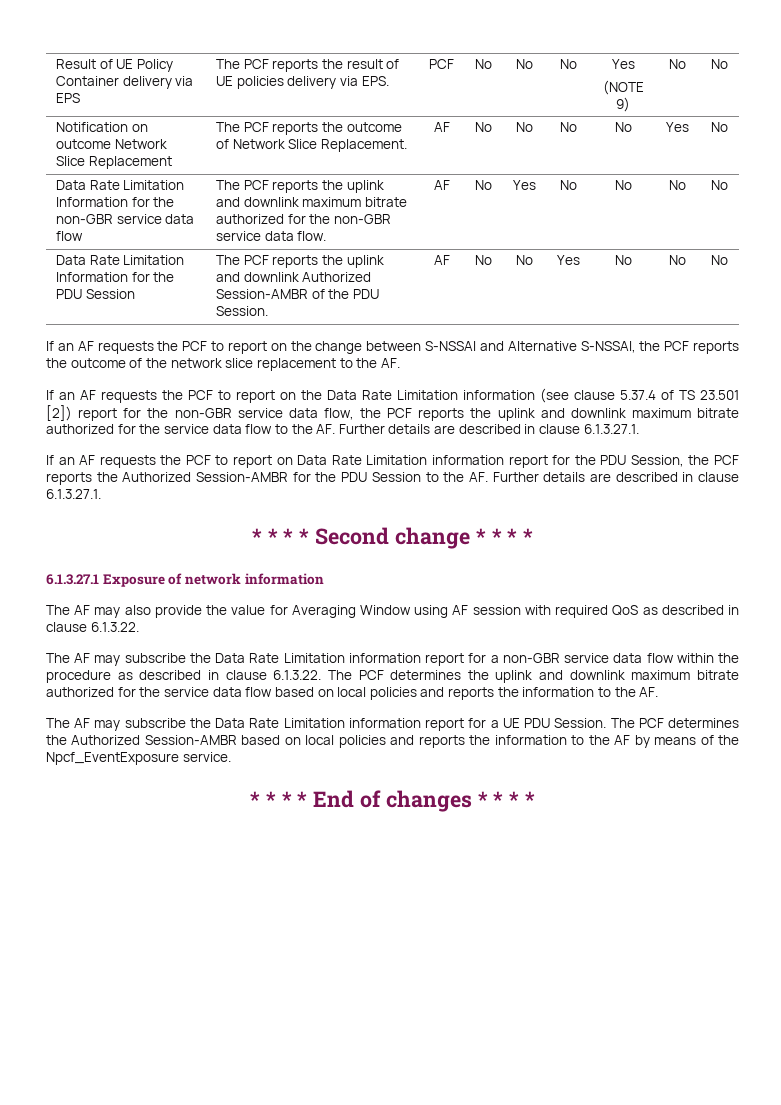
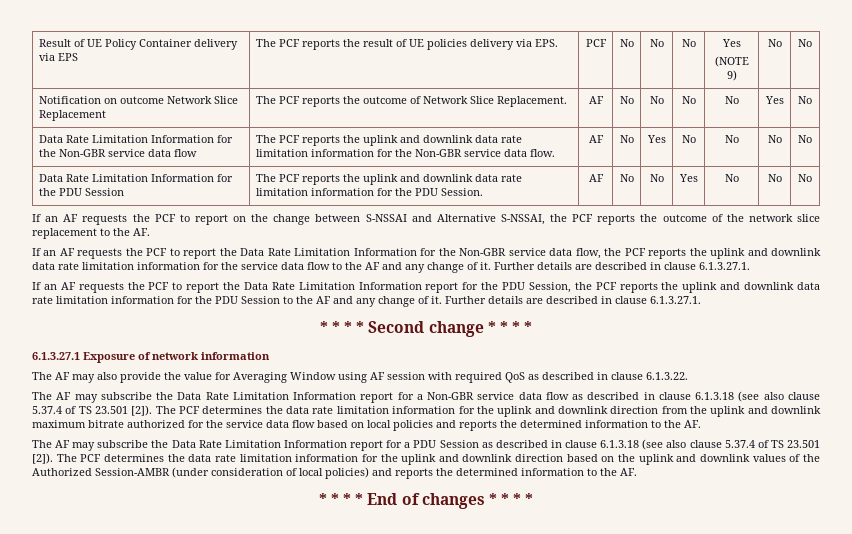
- Data Rate Limitation Information for the non-GBR service data flow | The PCF reports the uplink and downlink maximum bitrate authorized for the non-GBR service data flow. | AF | No | Yes | No | No | No | No
+ Data Rate Limitation Information for the Non-GBR service data flow | The PCF reports the uplink and downlink data rate limitation information for the Non-GBR service data flow. | AF | No | Yes | No | No | No | No
- Data Rate Limitation Information for the PDU Session | The PCF reports the uplink and downlink Authorized Session-AMBR of the PDU Session. | AF | No | No | Yes | No | No | No
+ Data Rate Limitation Information for the PDU Session | The PCF reports the uplink and downlink data rate limitation information for the PDU Session. | AF | No | No | Yes | No | No | No
- If an AF requests the PCF to report on the Data Rate Limitation information (see clause 5.37.4 of TS 23.501 [2]) report for the non-GBR service data flow, the PCF reports the uplink and downlink maximum bitrate authorized for the service data flow to the AF. Further details are described in clause 6.1.3.27.1.
+ If an AF requests the PCF to report the Data Rate Limitation Information for the Non-GBR service data flow, the PCF reports the uplink and downlink data rate limitation information for the service data flow to the AF and any change of it. Further details are described in clause 6.1.3.27.1.
- If an AF requests the PCF to report on Data Rate Limitation information report for the PDU Session, the PCF reports the Authorized Session-AMBR for the PDU Session to the AF. Further details are described in clause 6.1.3.27.1.
+ If an AF requests the PCF to report the Data Rate Limitation Information report for the PDU Session, the PCF reports the uplink and downlink data rate limitation information for the PDU Session to the AF and any change of it. Further details are described in clause 6.1.3.27.1.
- The AF may subscribe the Data Rate Limitation information report for a non-GBR service data flow within the procedure as described in clause 6.1.3.22. The PCF determines the uplink and downlink maximum bitrate authorized for the service data flow based on local policies and reports the information to the AF.
+ The AF may subscribe the Data Rate Limitation Information report for a Non-GBR service data flow as described in clause 6.1.3.18 (see also clause 5.37.4 of TS 23.501 [2]). The PCF determines the data rate limitation information for the uplink and downlink direction from the uplink and downlink maximum bitrate authorized for the service data flow based on local policies and reports the determined information to the AF.
- The AF may subscribe the Data Rate Limitation information report for a UE PDU Session. The PCF determines the Authorized Session-AMBR based on local policies and reports the information to the AF by means of the Npcf_EventExposure service.
+ The AF may subscribe the Data Rate Limitation Information report for a PDU Session as described in clause 6.1.3.18 (see also clause 5.37.4 of TS 23.501 [2]). The PCF determines the data rate limitation information for the uplink and downlink direction based on the uplink and downlink values of the Authorized Session-AMBR (under consideration of local policies) and reports the determined information to the AF.

